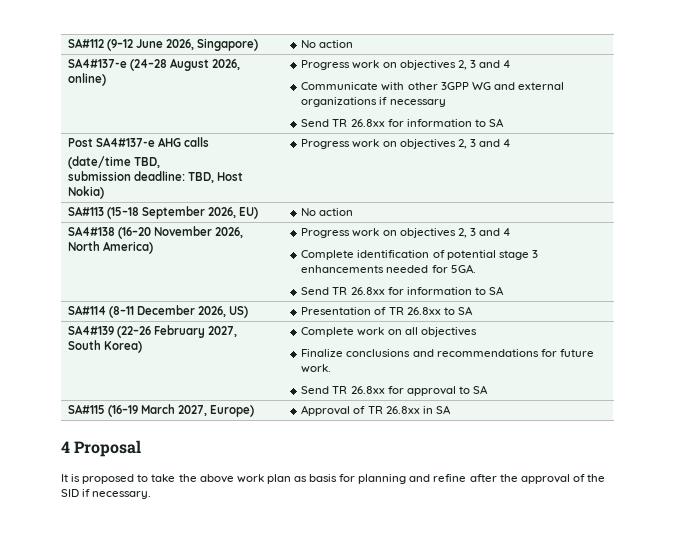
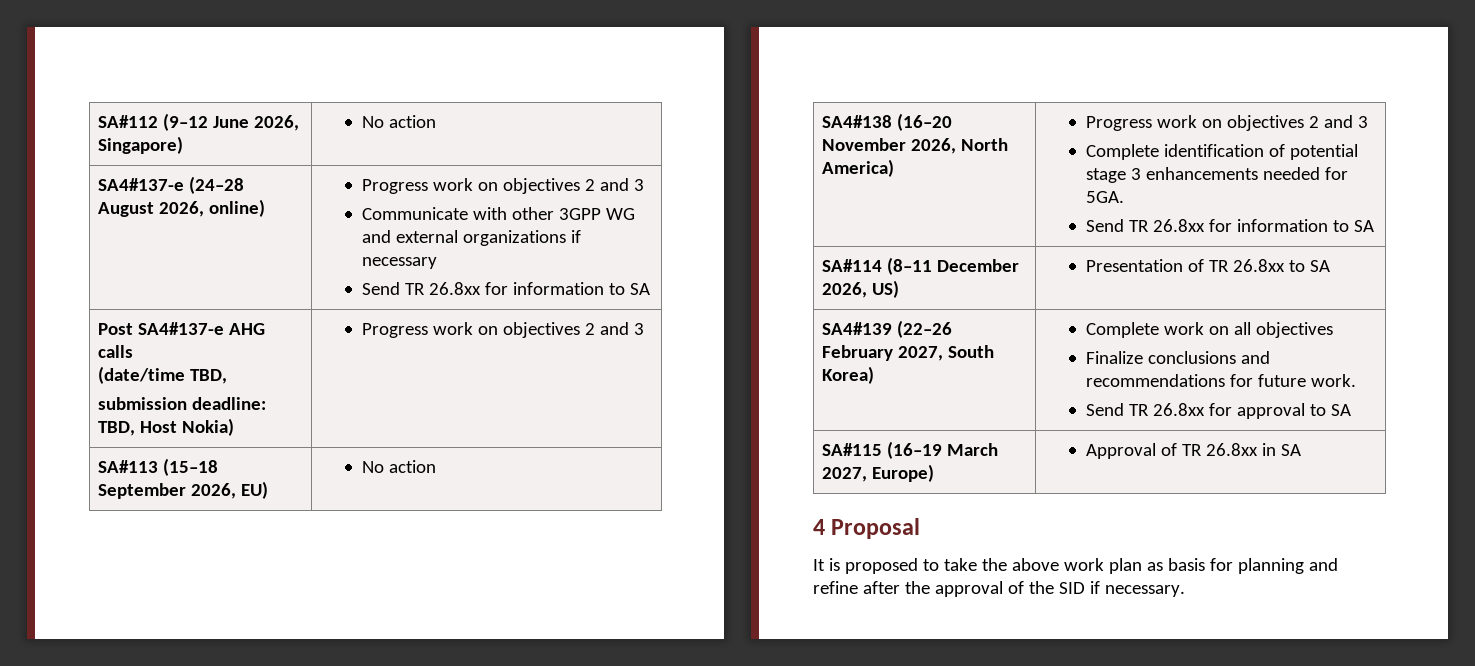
- SA4#137-e (24–28 August 2026, online) | Progress work on objectives 2, 3 and 4
+ SA4#137-e (24–28 August 2026, online) | Progress work on objectives 2 and 3
  Post SA4#137-e AHG calls
  (date/time TBD,
- submission deadline: TBD, Host Nokia) | Progress work on objectives 2, 3 and 4
+ submission deadline: TBD, Host Nokia) | Progress work on objectives 2 and 3
- SA4#138 (16–20 November 2026, North America) | Progress work on objectives 2, 3 and 4
+ SA4#138 (16–20 November 2026, North America) | Progress work on objectives 2 and 3

